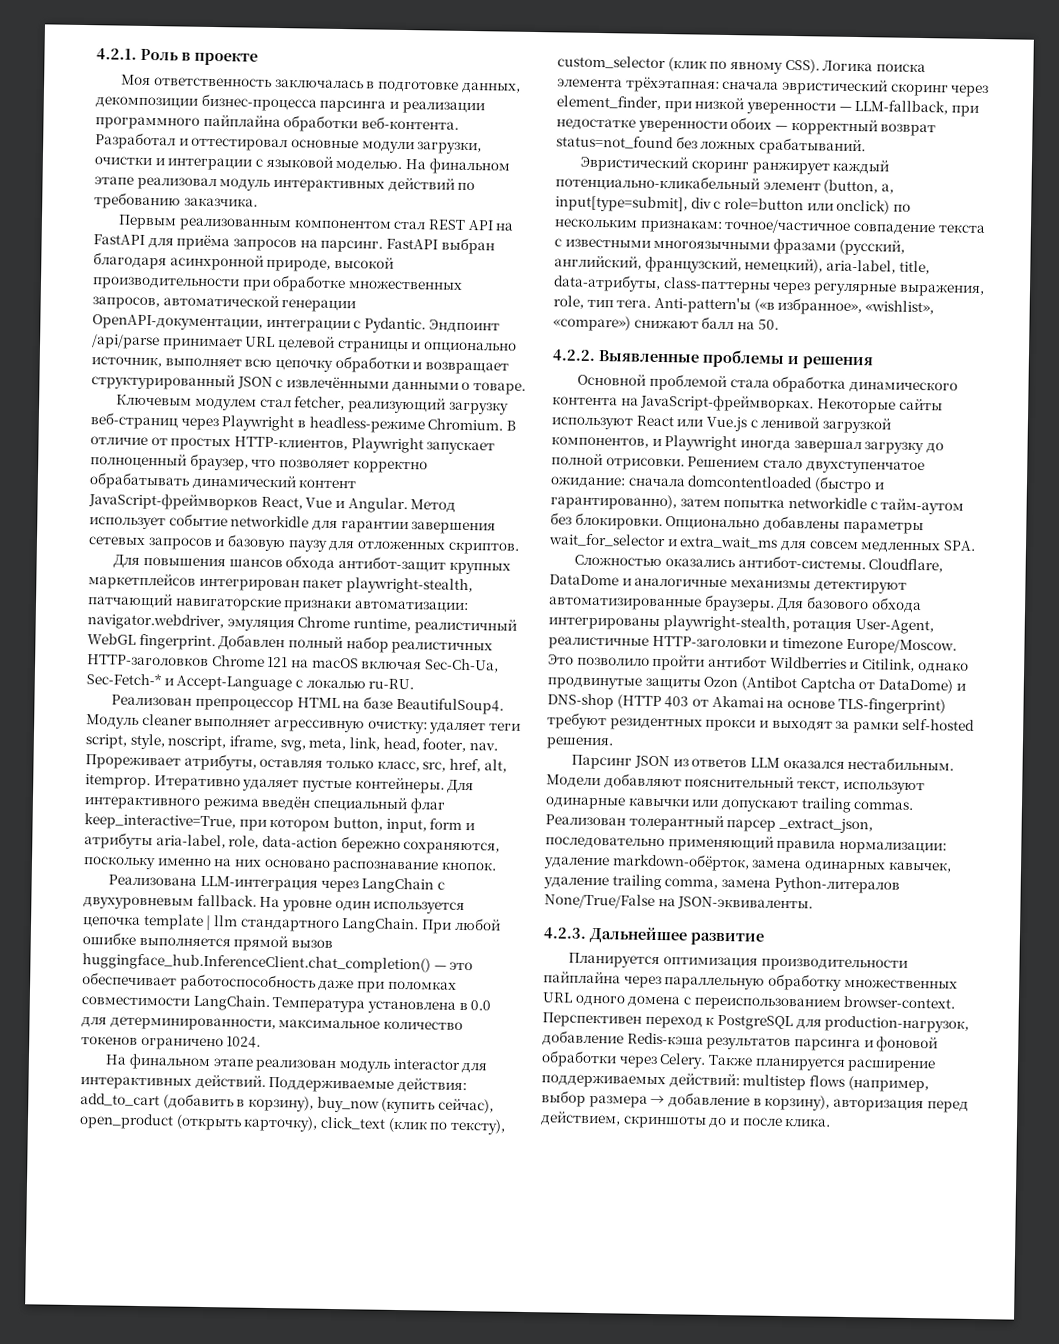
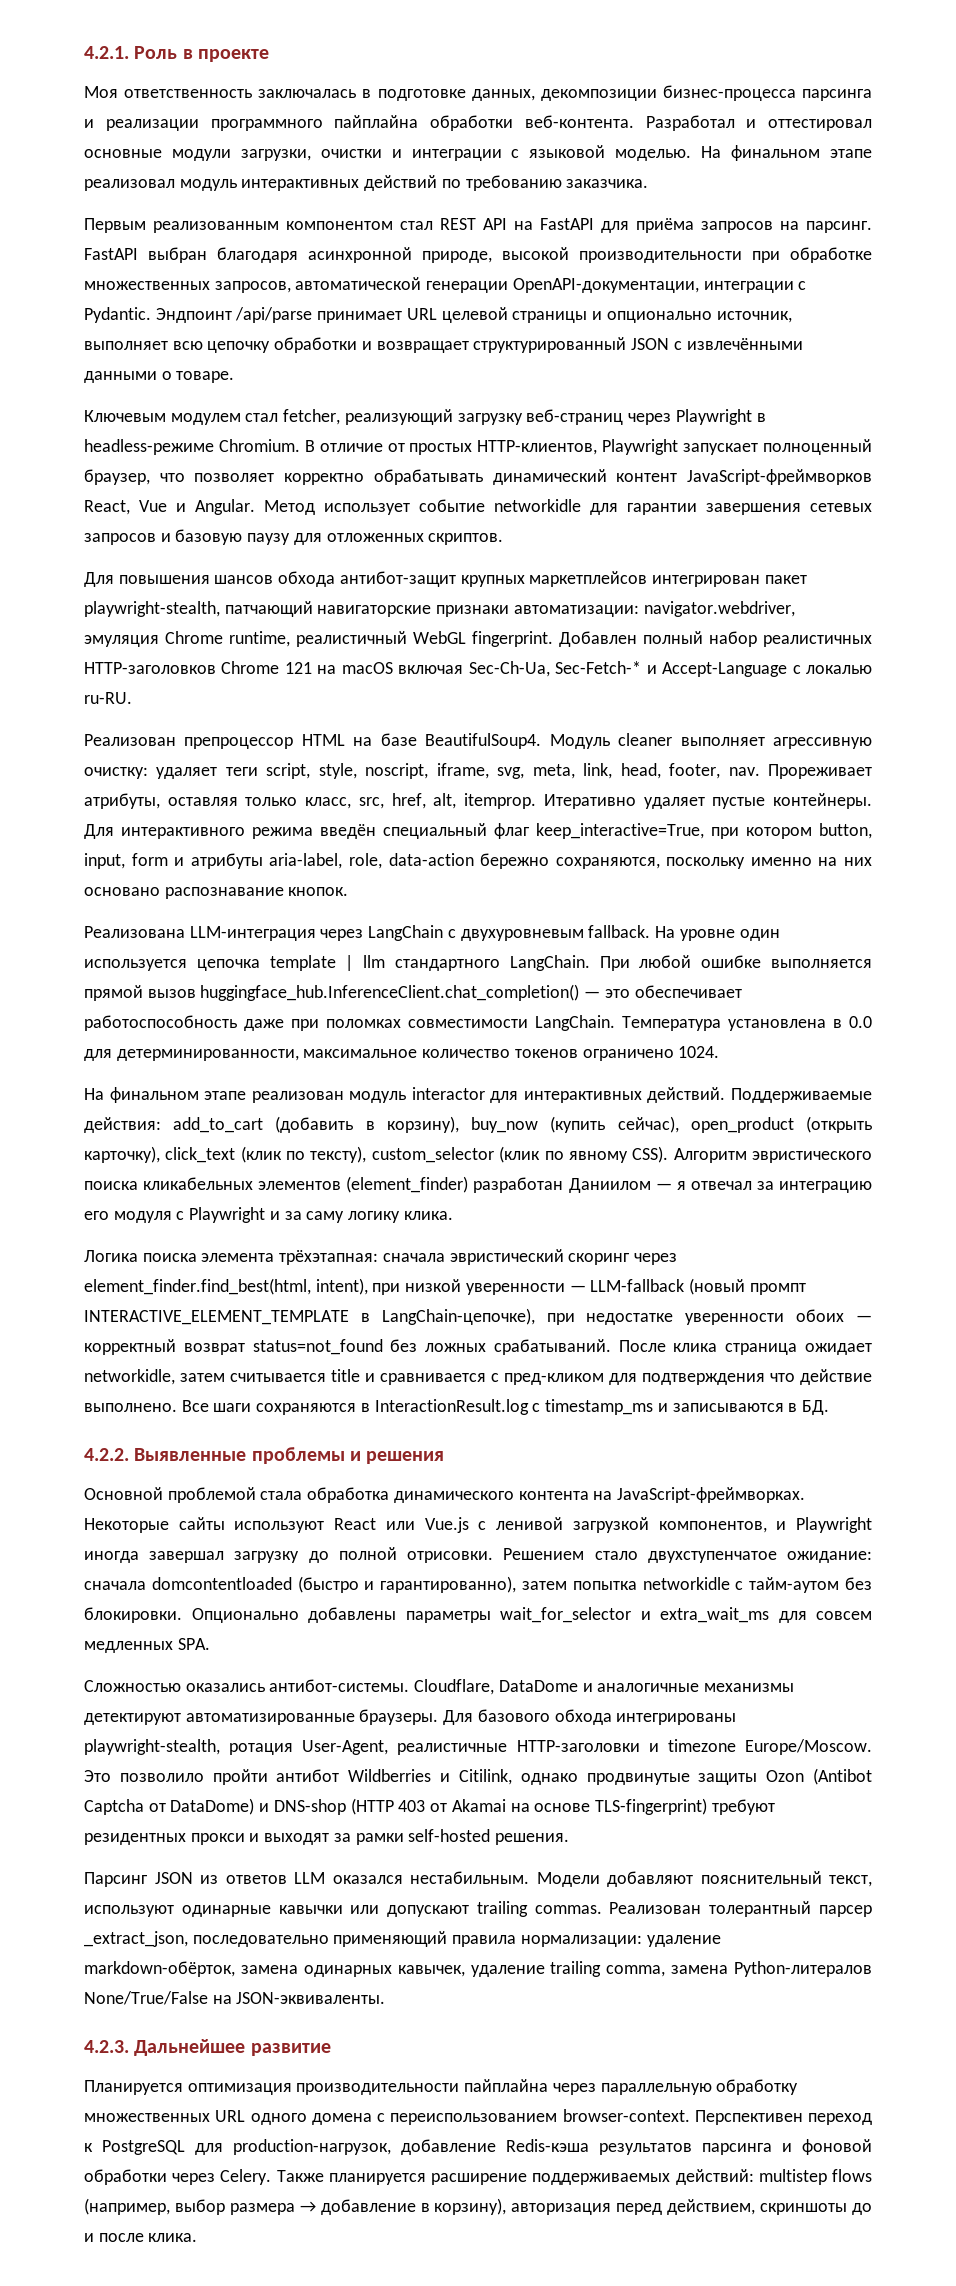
- Поддерживаемые действия: add_to_cart (добавить в корзину), buy_now (купить сейчас), open_product (открыть карточку), click_text (клик по тексту), custom_selector (клик по явному CSS). Логика поиска элемента трёхэтапная: сначала эвристический скоринг через element_finder, при низкой уверенности — LLM-fallback, при недостатке уверенности обоих — корректный возврат status=not_found без ложных срабатываний.
- Эвристический скоринг ранжирует каждый потенциально-кликабельный элемент (button, a, input[type=submit], div с role=button или onclick) по нескольким признакам: точное/частичное совпадение текста с известными многоязычными фразами (русский, английский, французский, немецкий), aria-label, title, data-атрибуты, class-паттерны через регулярные выражения, role, тип тега. Anti-pattern'ы («в избранное», «wishlist», «compare») снижают балл на 50.
+ Поддерживаемые действия: add_to_cart (добавить в корзину), buy_now (купить сейчас), open_product (открыть карточку), click_text (клик по тексту), custom_selector (клик по явному CSS). Алгоритм эвристического поиска кликабельных элементов (element_finder) разработан Даниилом — я отвечал за интеграцию его модуля с Playwright и за саму логику клика.
+ Логика поиска элемента трёхэтапная: сначала эвристический скоринг через element_finder.find_best(html, intent), при низкой уверенности — LLM-fallback (новый промпт INTERACTIVE_ELEMENT_TEMPLATE в LangChain-цепочке), при недостатке уверенности обоих — корректный возврат status=not_found без ложных срабатываний. После клика страница ожидает networkidle, затем считывается title и сравнивается с пред-кликом для подтверждения что действие выполнено. Все шаги сохраняются в InteractionResult.log с timestamp_ms и записываются в БД.

